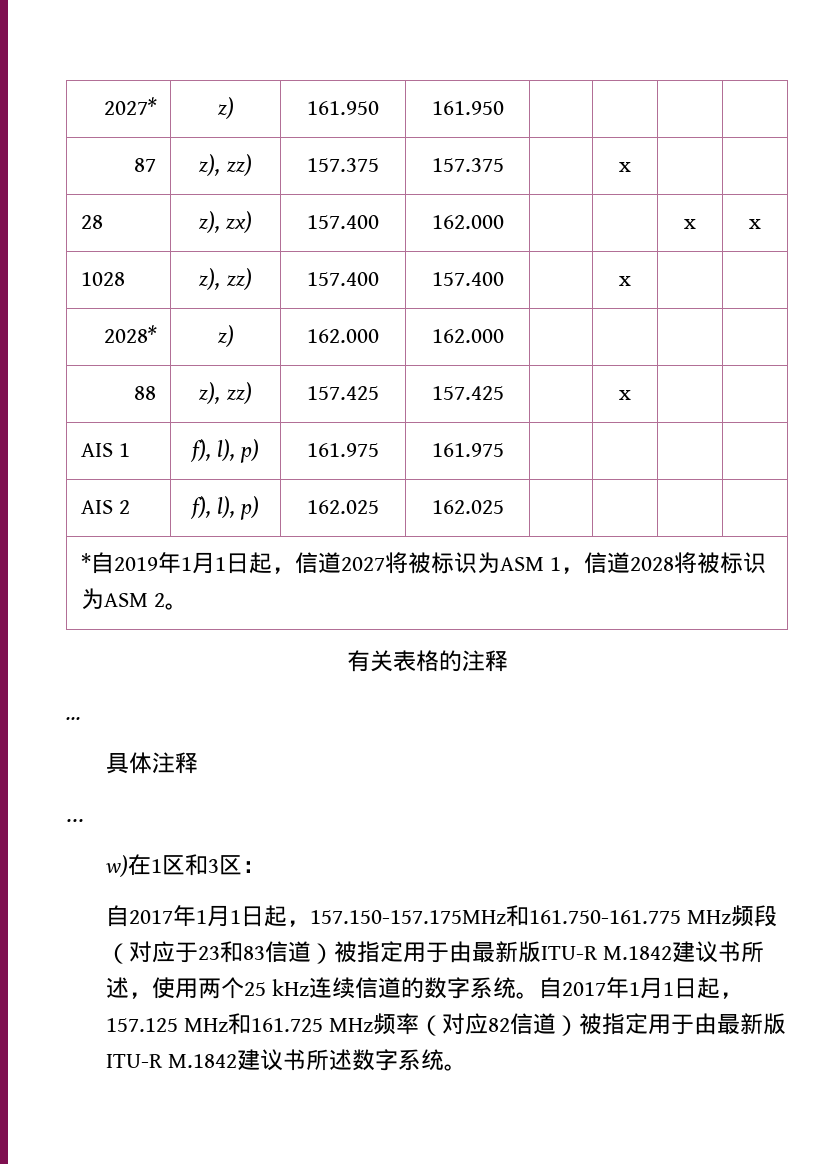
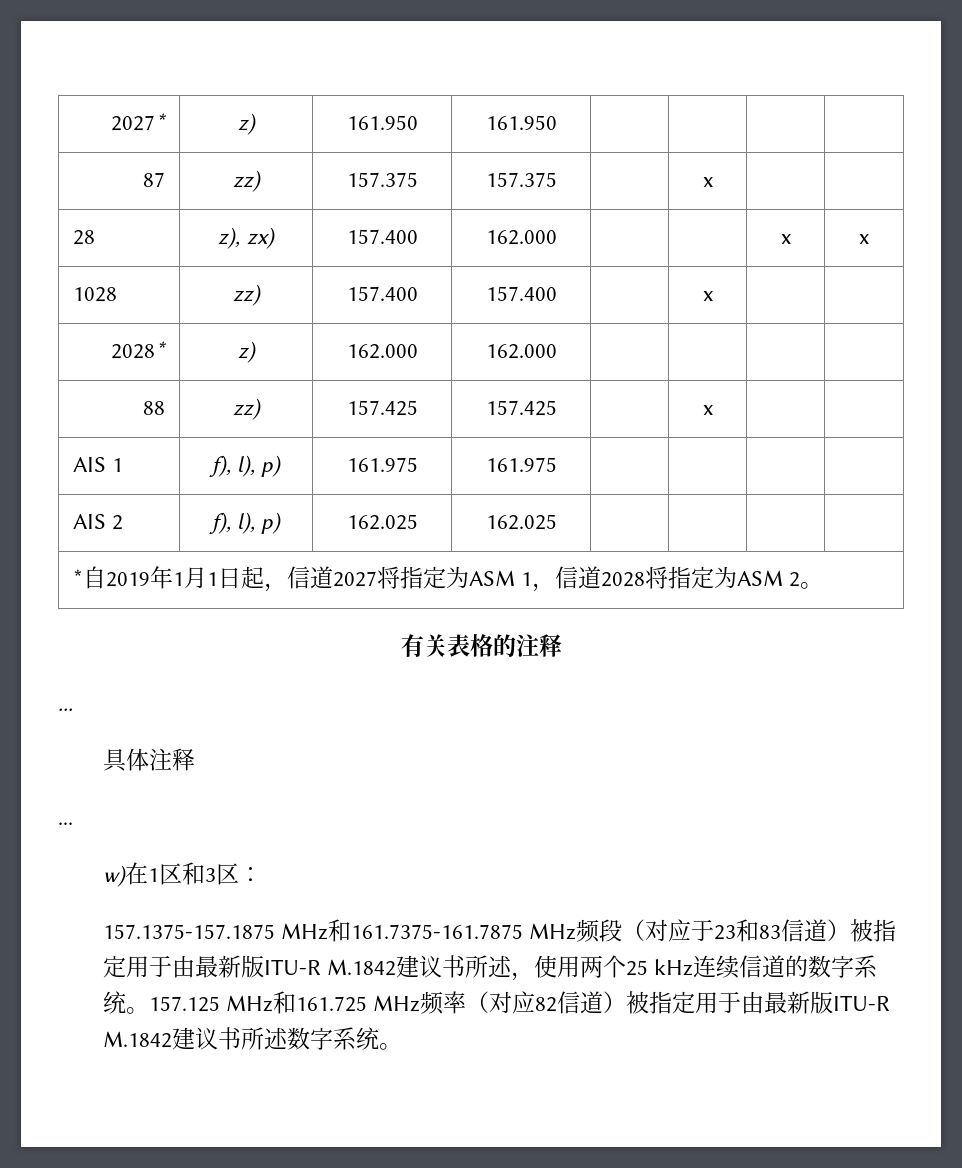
- 87 | z), zz) | 157.375 | 157.375 | | x | |
+ 87 | zz) | 157.375 | 157.375 | | x | |
- 1028 | z), zz) | 157.400 | 157.400 | | x | |
+ 1028 | zz) | 157.400 | 157.400 | | x | |
- 88 | z), zz) | 157.425 | 157.425 | | x | |
+ 88 | zz) | 157.425 | 157.425 | | x | |
- *自2019年1月1日起，信道2027将被标识为ASM 1，信道2028将被标识为ASM 2。
+ *自2019年1月1日起，信道2027将指定为ASM 1，信道2028将指定为ASM 2。
- 自2017年1月1日起，157.150-157.175MHz和161.750-161.775 MHz频段（对应于23和83信道）被指定用于由最新版ITU-R M.1842建议书所述，使用两个25 kHz连续信道的数字系统。
+ 157.1375-157.1875 MHz和161.7375-161.7875 MHz频段（对应于23和83信道）被指定用于由最新版ITU-R M.1842建议书所述，使用两个25 kHz连续信道的数字系统。
- 自2017年1月1日起，157.125 MHz和161.725 MHz频率（对应82信道）被指定用于由最新版ITU-R M.1842建议书所述数字系统。
+ 157.125 MHz和161.725 MHz频率（对应82信道）被指定用于由最新版ITU-R M.1842建议书所述数字系统。

